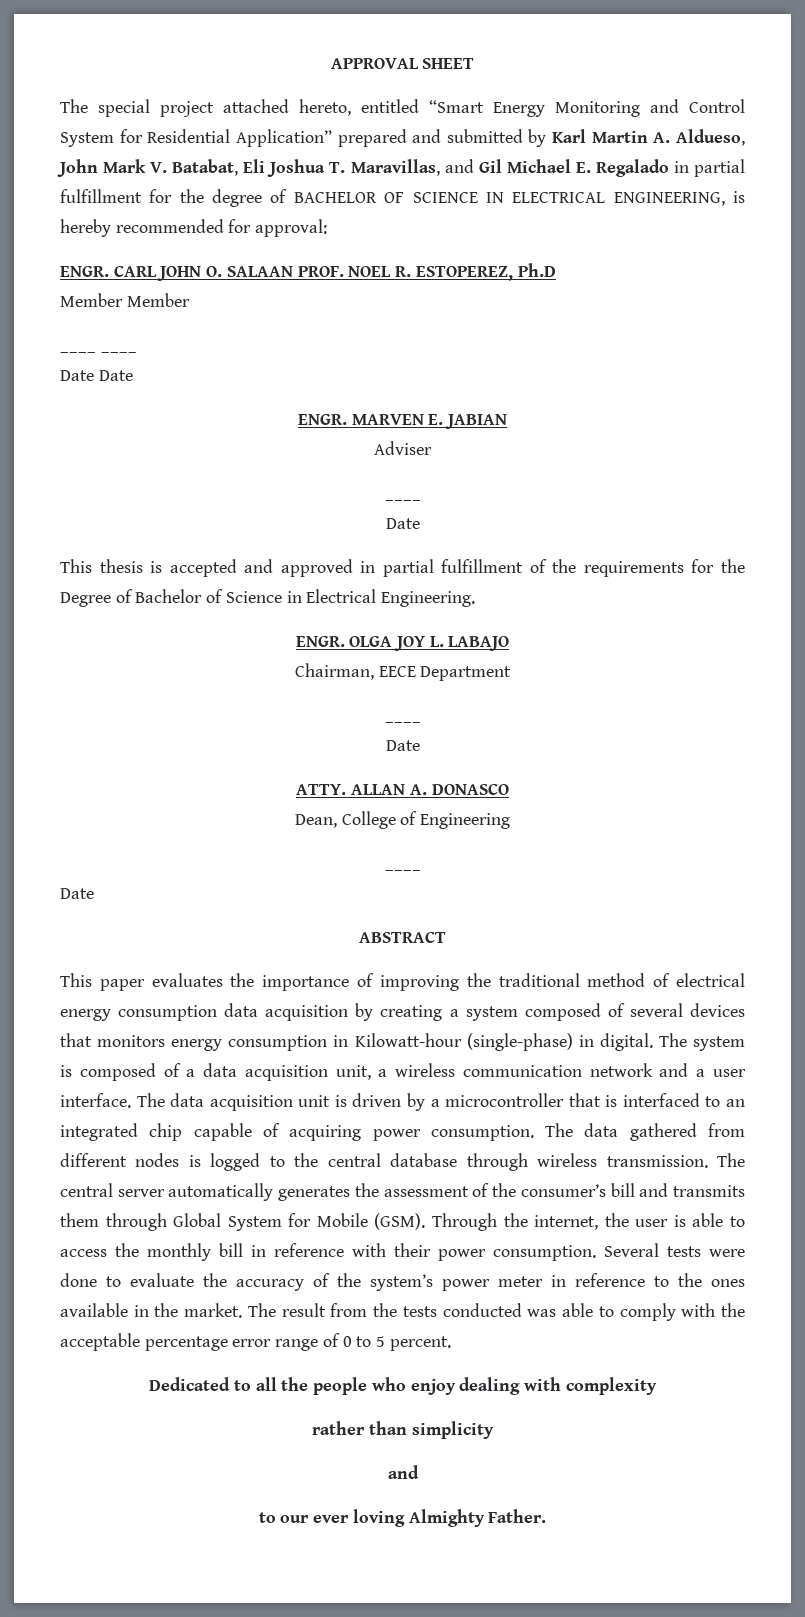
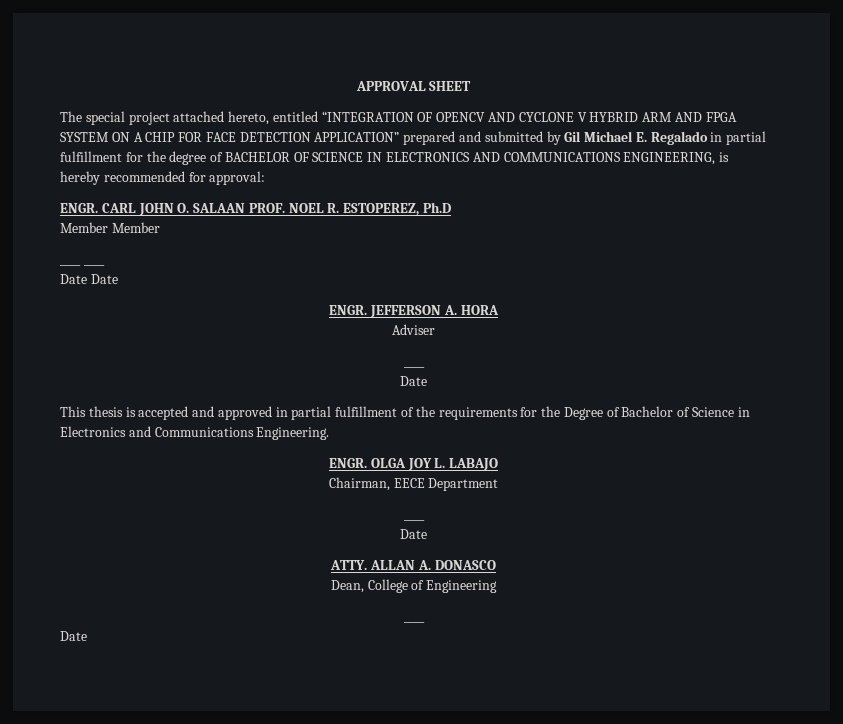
- The special project attached hereto, entitled “Smart Energy Monitoring and Control System for Residential Application” prepared and submitted by Karl Martin A. Aldueso, John Mark V. Batabat, Eli Joshua T. Maravillas, and Gil Michael E. Regalado in partial fulfillment for the degree of BACHELOR OF SCIENCE IN ELECTRICAL ENGINEERING, is hereby recommended for approval:
+ The special project attached hereto, entitled “INTEGRATION OF OPENCV AND CYCLONE V HYBRID ARM AND FPGA SYSTEM ON A CHIP FOR FACE DETECTION APPLICATION” prepared and submitted by Gil Michael E. Regalado in partial fulfillment for the degree of BACHELOR OF SCIENCE IN ELECTRONICS AND COMMUNICATIONS ENGINEERING, is hereby recommended for approval:
- MARVEN E. JABIAN
+ JEFFERSON A. HORA
- This thesis is accepted and approved in partial fulfillment of the requirements for the Degree of Bachelor of Science in Electrical Engineering.
+ This thesis is accepted and approved in partial fulfillment of the requirements for the Degree of Bachelor of Science in Electronics and Communications Engineering.
- ABSTRACT
- This paper evaluates the importance of improving the traditional method of electrical energy consumption data acquisition by creating a system composed of several devices that monitors energy consumption in Kilowatt-hour (single-phase) in digital. The system is composed of a data acquisition unit, a wireless communication network and a user interface. The data acquisition unit is driven by a microcontroller that is interfaced to an integrated chip capable of acquiring power consumption. The data gathered from different nodes is logged to the central database through wireless transmission. The central server automatically generates the assessment of the consumer’s bill and transmits them through Global System for Mobile (GSM). Through the internet, the user is able to access the monthly bill in reference with their power consumption. Several tests were done to evaluate the accuracy of the system’s power meter in reference to the ones available in the market. The result from the tests conducted was able to comply with the acceptable percentage error range of 0 to 5 percent.
- Dedicated to all the people who enjoy dealing with complexity
- rather than simplicity
- and
- to our ever loving Almighty Father.

